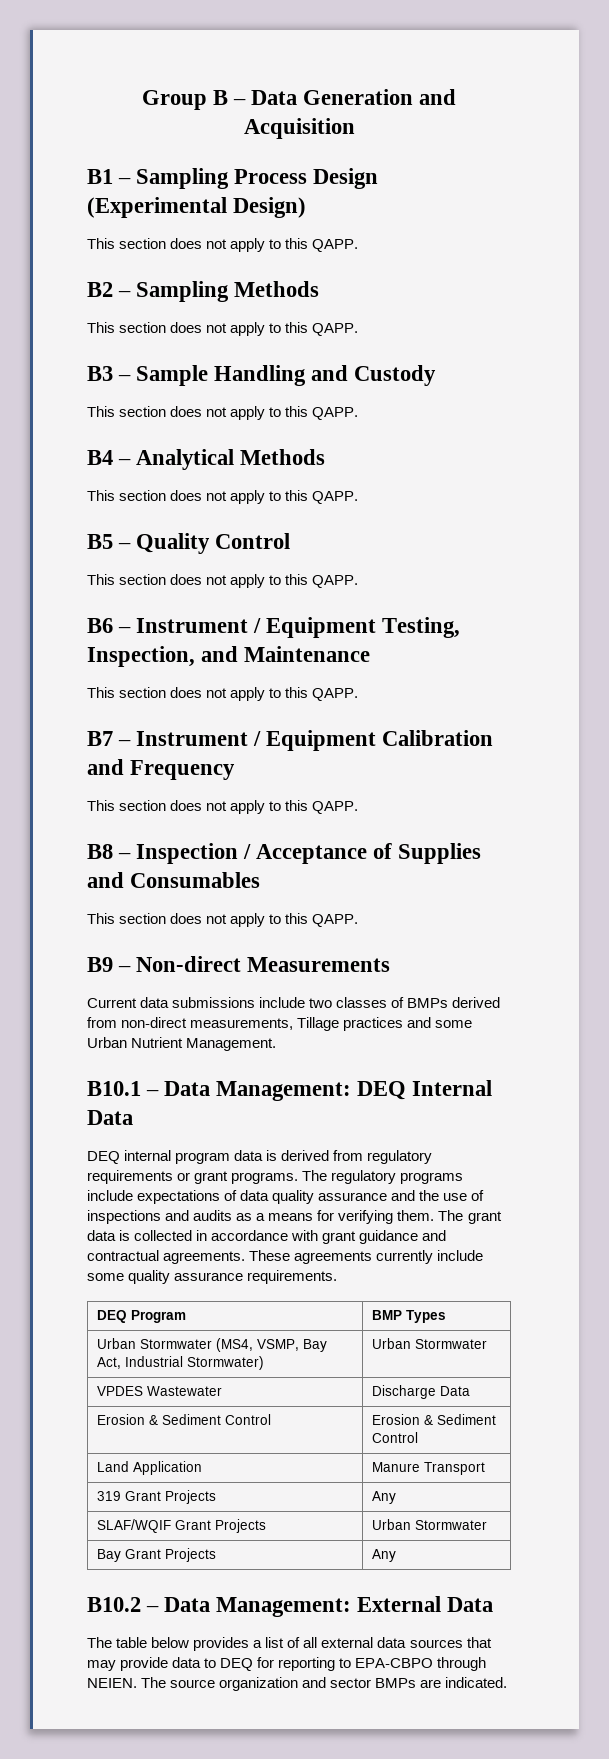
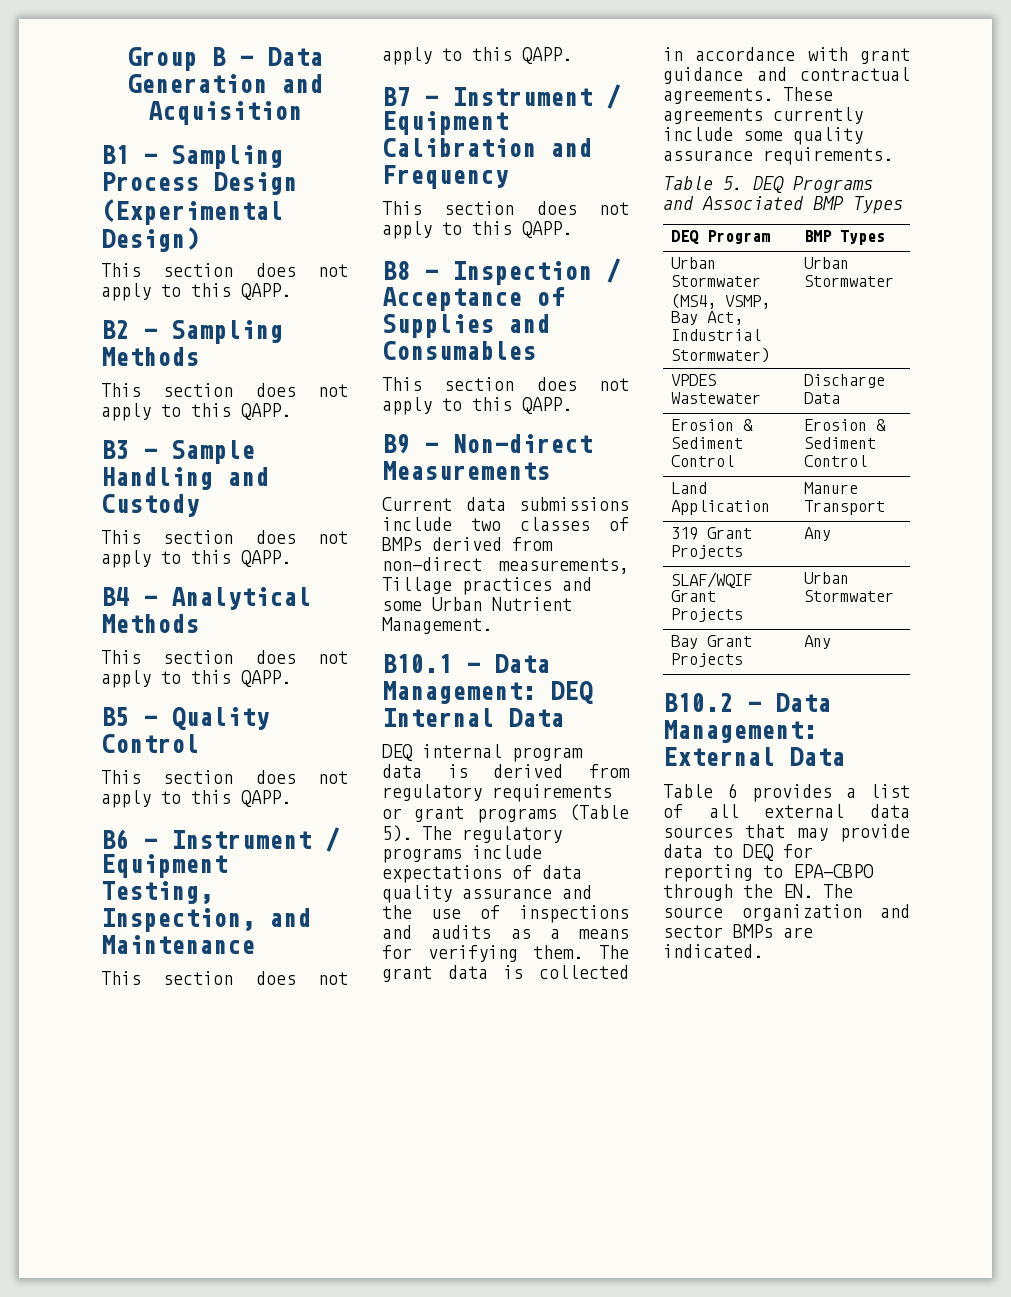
- DEQ internal program data is derived from regulatory requirements or grant programs.
+ DEQ internal program data is derived from regulatory requirements or grant programs (Table 5).
+ Table 5. DEQ Programs and Associated BMP Types
- The table below provides a list of all external data sources that may provide data to DEQ for reporting to EPA-CBPO through NEIEN. The source organization and sector BMPs are indicated.
+ Table 6 provides a list of all external data sources that may provide data to DEQ for reporting to EPA-CBPO through the EN. The source organization and sector BMPs are indicated.

